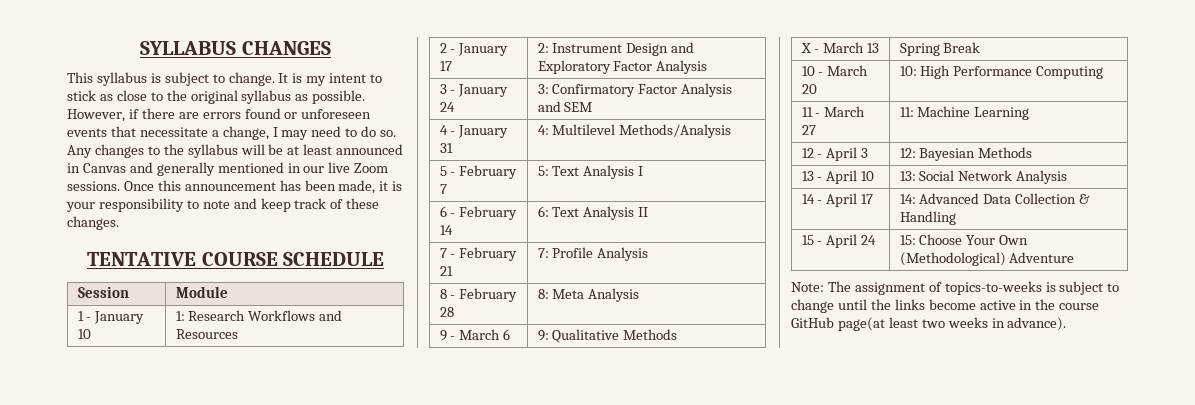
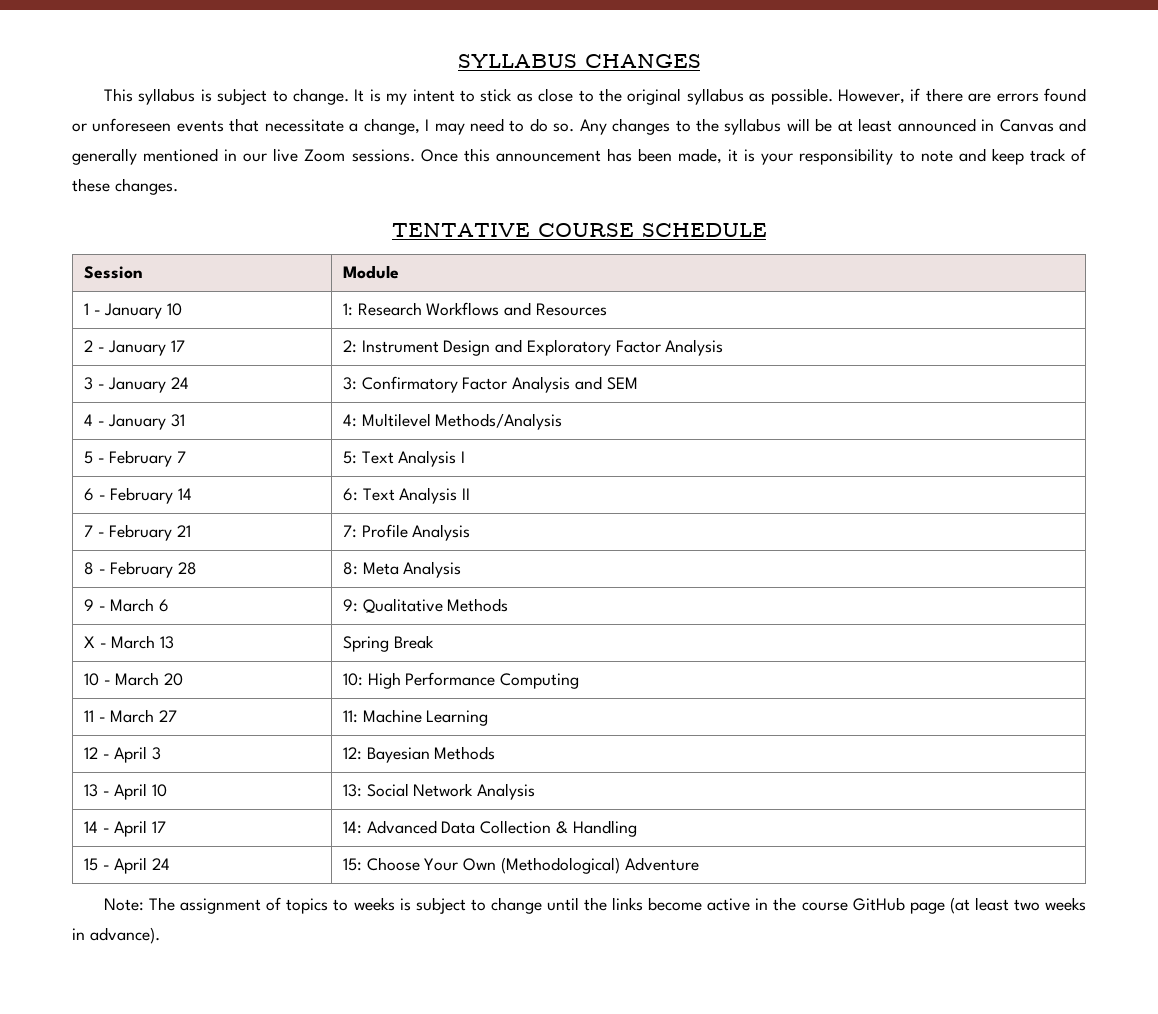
- Note: The assignment of topics-to-weeks is subject to change until the links become active in the course GitHub page(at least two weeks in advance).
+ Note: The assignment of topics to weeks is subject to change until the links become active in the course GitHub page (at least two weeks in advance).

